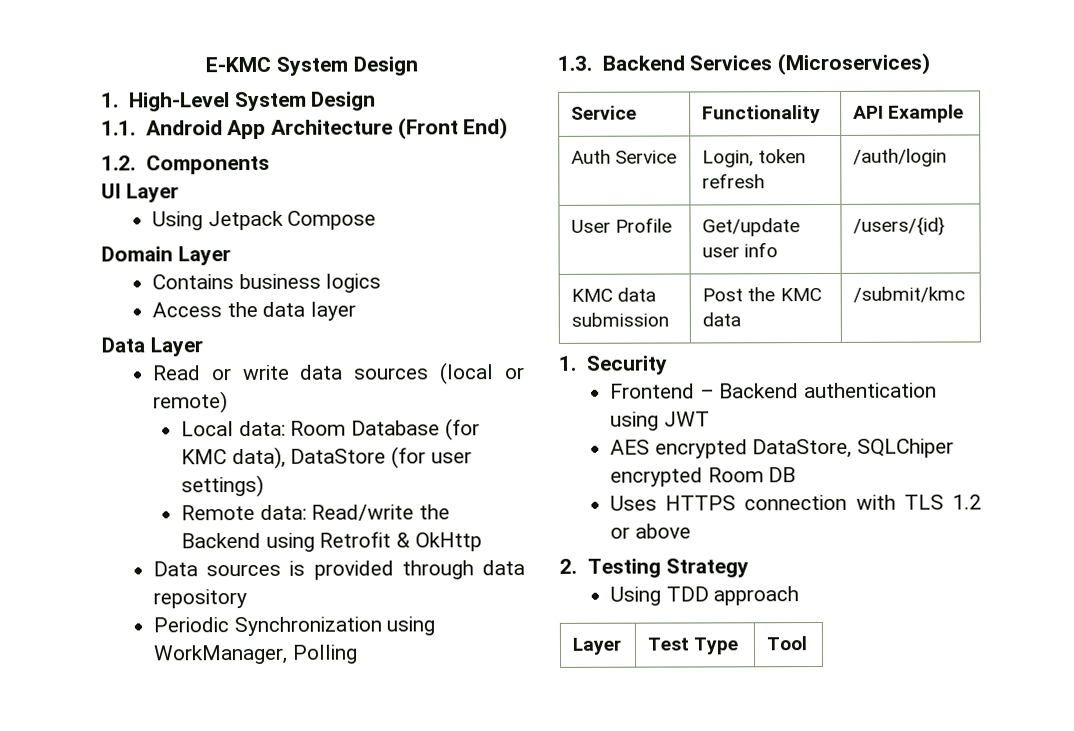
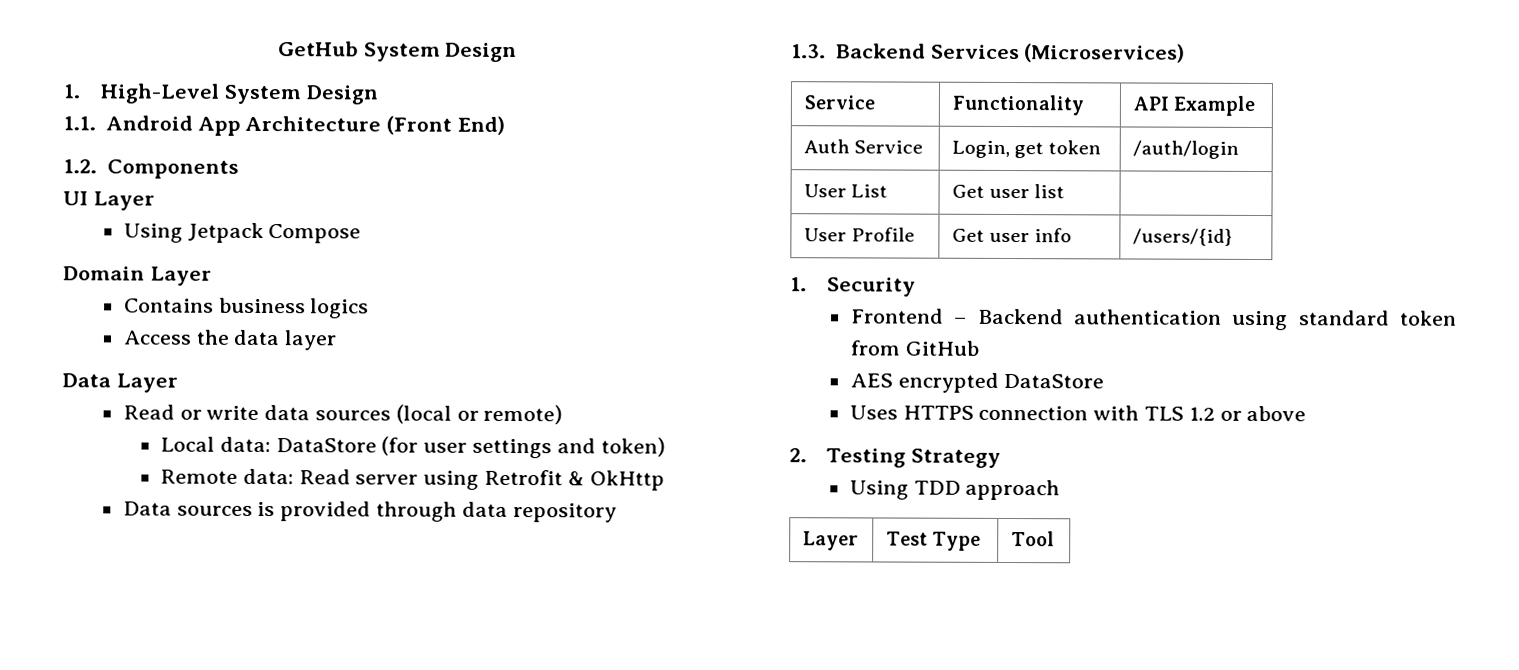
- E-KMC System Design
+ GetHub System Design
- Local data: Room Database (for KMC data), DataStore (for user settings)
+ Local data: DataStore (for user settings and token)
- Remote data: Read/write the Backend using Retrofit & OkHttp
+ Remote data: Read server using Retrofit & OkHttp
- Periodic Synchronization using WorkManager, Polling
- Auth Service | Login, token refresh | /auth/login
+ Auth Service | Login, get token | /auth/login
+ User List | Get user list |
- User Profile | Get/update user info | /users/{id}
+ User Profile | Get user info | /users/{id}
- KMC data submission | Post the KMC data | /submit/kmc
- Frontend – Backend authentication using JWT
- AES encrypted DataStore, SQLChiper encrypted Room DB
+ Frontend – Backend authentication using standard token from GitHub
+ AES encrypted DataStore

